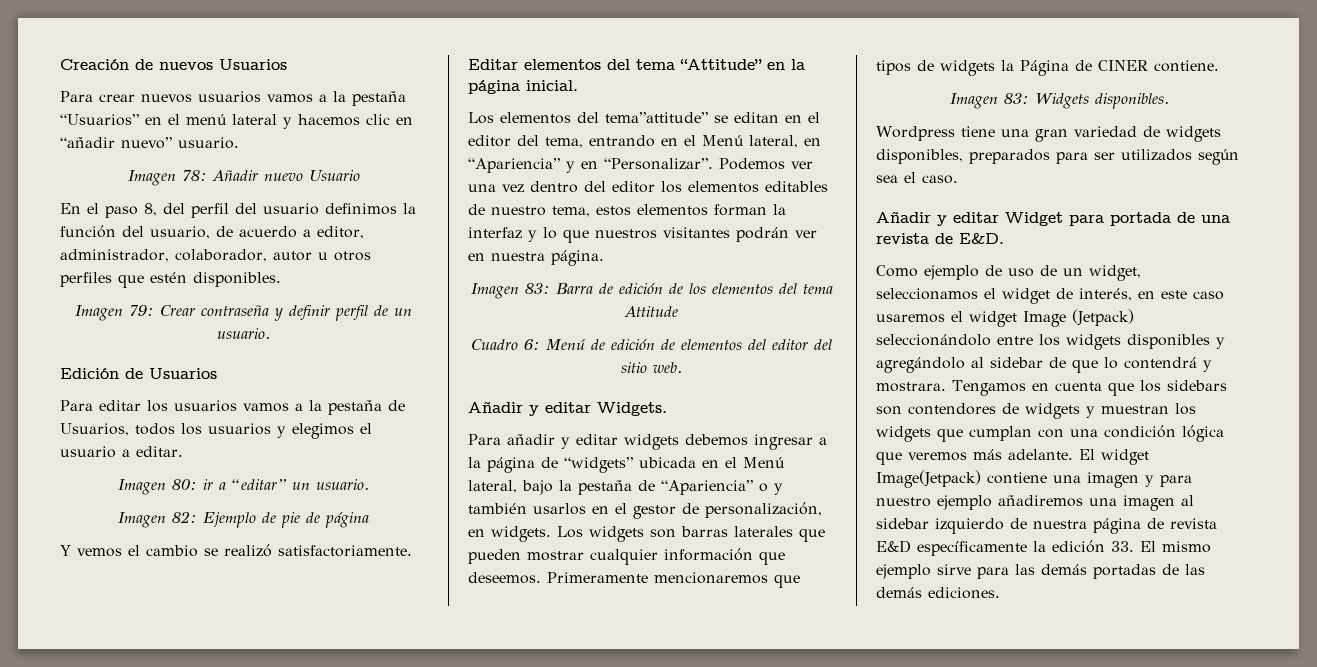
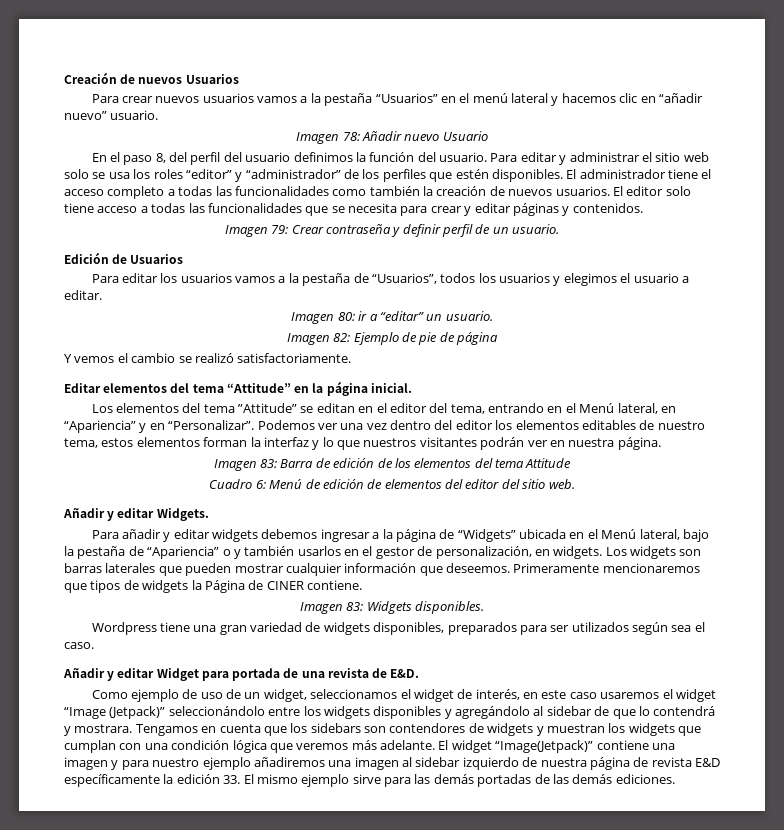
- En el paso 8, del perfil del usuario definimos la función del usuario, de acuerdo a editor, administrador, colaborador, autor u otros perfiles que estén disponibles.
+ En el paso 8, del perfil del usuario definimos la función del usuario. Para editar y administrar el sitio web solo se usa los roles “editor” y “administrador” de los perfiles que estén disponibles. El administrador tiene el acceso completo a todas las funcionalidades como también la creación de nuevos usuarios. El editor solo tiene acceso a todas las funcionalidades que se necesita para crear y editar páginas y contenidos.
- Para editar los usuarios vamos a la pestaña de Usuarios, todos los usuarios y elegimos el usuario a editar.
+ Para editar los usuarios vamos a la pestaña de “Usuarios”, todos los usuarios y elegimos el usuario a editar.
- Los elementos del tema”attitude” se editan en el editor del tema, entrando en el Menú lateral, en “Apariencia” y en “Personalizar”.
+ Los elementos del tema ”Attitude” se editan en el editor del tema, entrando en el Menú lateral, en “Apariencia” y en “Personalizar”.
- Para añadir y editar widgets debemos ingresar a la página de “widgets” ubicada en el Menú lateral, bajo la pestaña de “Apariencia” o y también usarlos en el gestor de personalización, en widgets.
+ Para añadir y editar widgets debemos ingresar a la página de “Widgets” ubicada en el Menú lateral, bajo la pestaña de “Apariencia” o y también usarlos en el gestor de personalización, en widgets.
- Como ejemplo de uso de un widget, seleccionamos el widget de interés, en este caso usaremos el widget Image (Jetpack) seleccionándolo entre los widgets disponibles y agregándolo al sidebar de que lo contendrá y mostrara.
+ Como ejemplo de uso de un widget, seleccionamos el widget de interés, en este caso usaremos el widget “Image (Jetpack)” seleccionándolo entre los widgets disponibles y agregándolo al sidebar de que lo contendrá y mostrara.
- El widget Image(Jetpack) contiene una imagen y para nuestro ejemplo añadiremos una imagen al sidebar izquierdo de nuestra página de revista E&D específicamente la edición 33. El mismo ejemplo sirve para las demás portadas de las demás ediciones.
+ El widget “Image(Jetpack)” contiene una imagen y para nuestro ejemplo añadiremos una imagen al sidebar izquierdo de nuestra página de revista E&D específicamente la edición 33. El mismo ejemplo sirve para las demás portadas de las demás ediciones.

